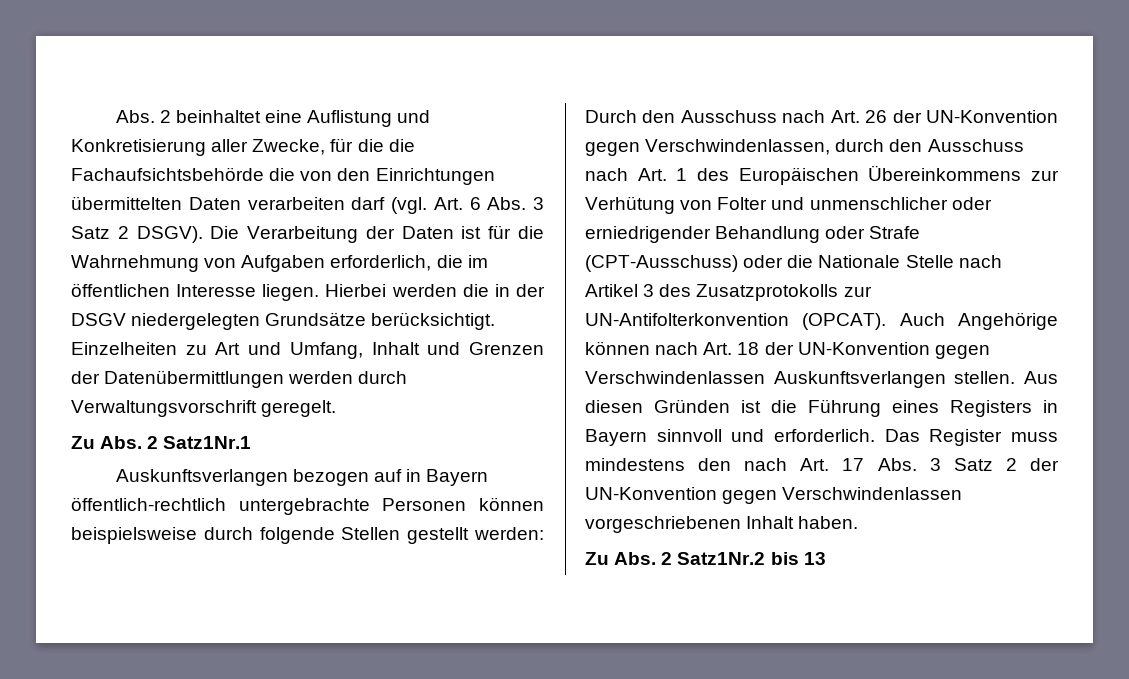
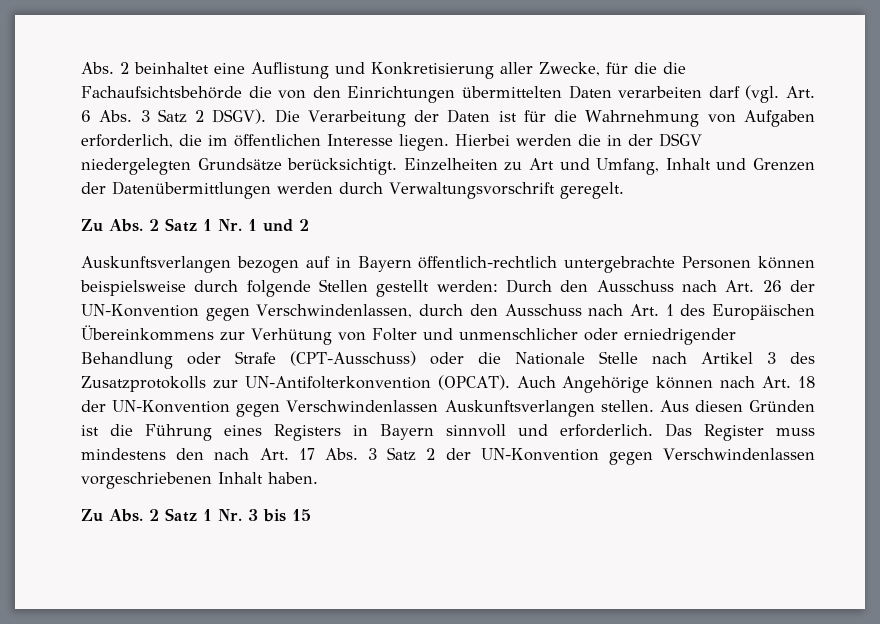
- Zu Abs. 2 Satz1Nr.1
+ Zu Abs. 2 Satz 1 Nr. 1 und 2
- Zu Abs. 2 Satz1Nr.2 bis 13
+ Zu Abs. 2 Satz 1 Nr. 3 bis 15

